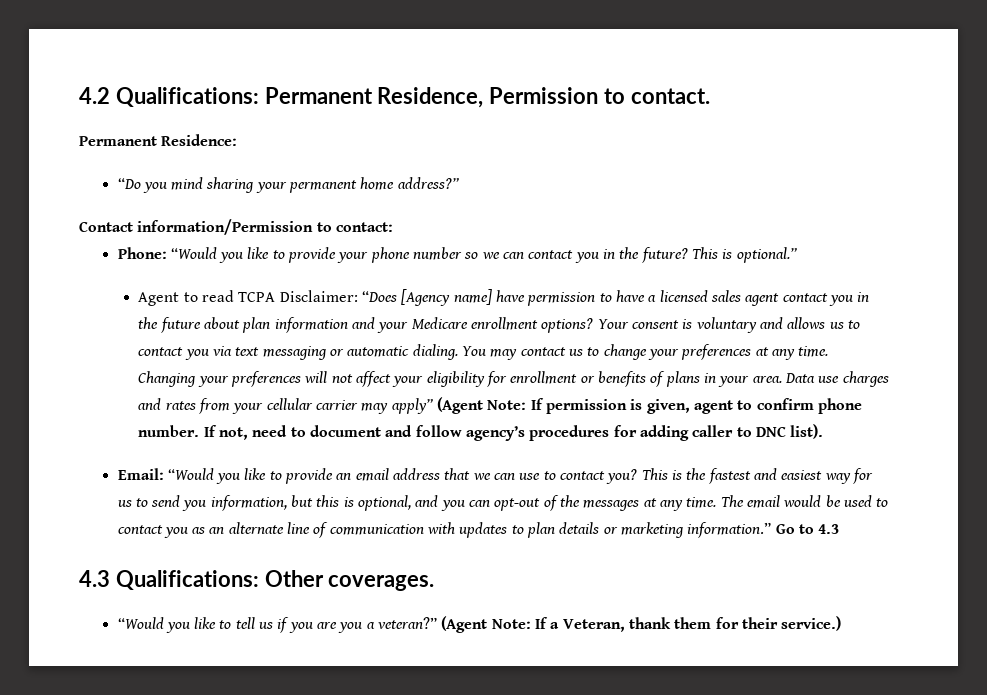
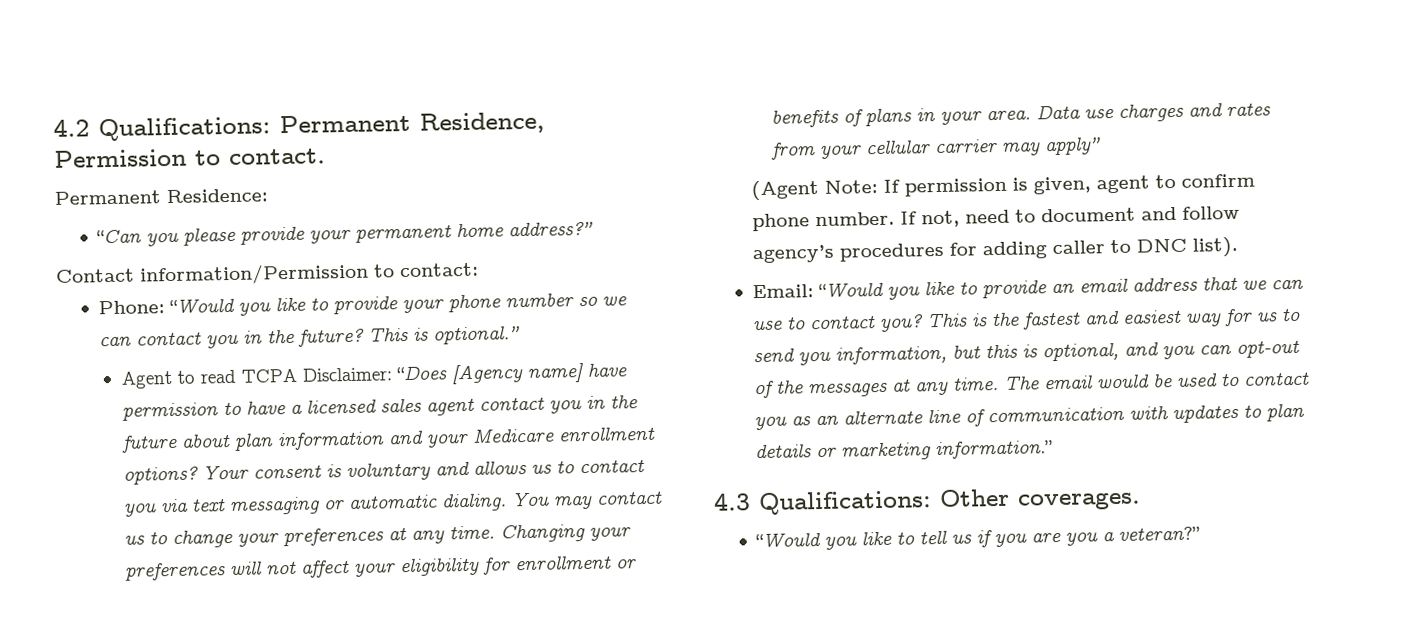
- “Do you mind sharing your permanent home address?”
+ “Can you please provide your permanent home address?”
- Data use charges and rates from your cellular carrier may apply” (Agent Note: If permission is given, agent to confirm phone number.
+ Data use charges and rates from your cellular carrier may apply”
+ (Agent Note: If permission is given, agent to confirm phone number.
- Go to 4.3
- (Agent Note: If a Veteran, thank them for their service.)

